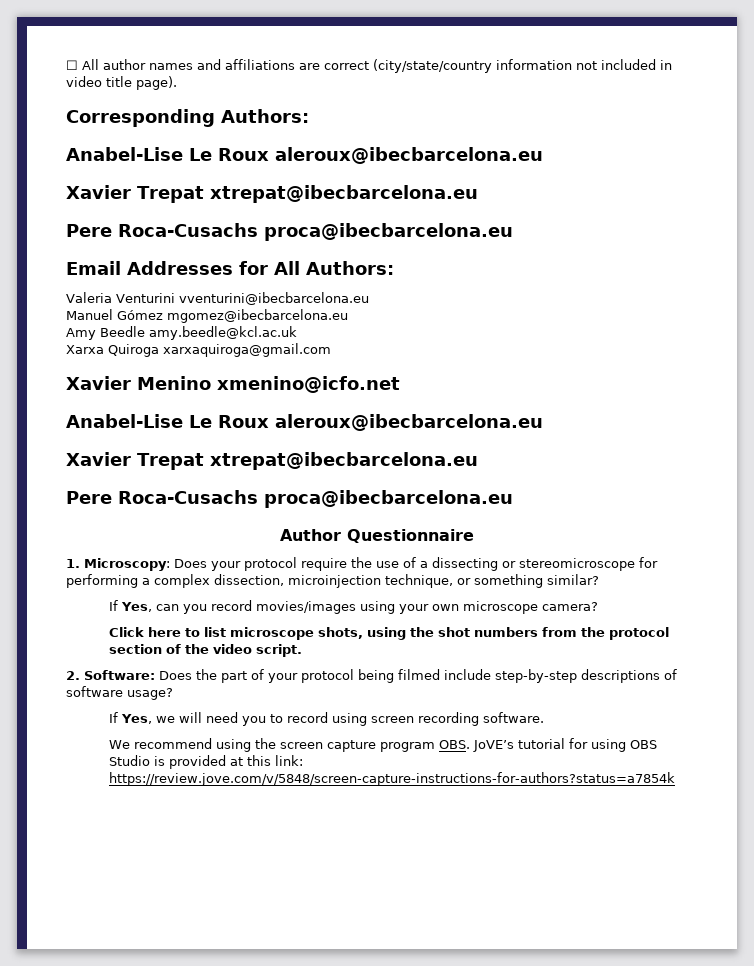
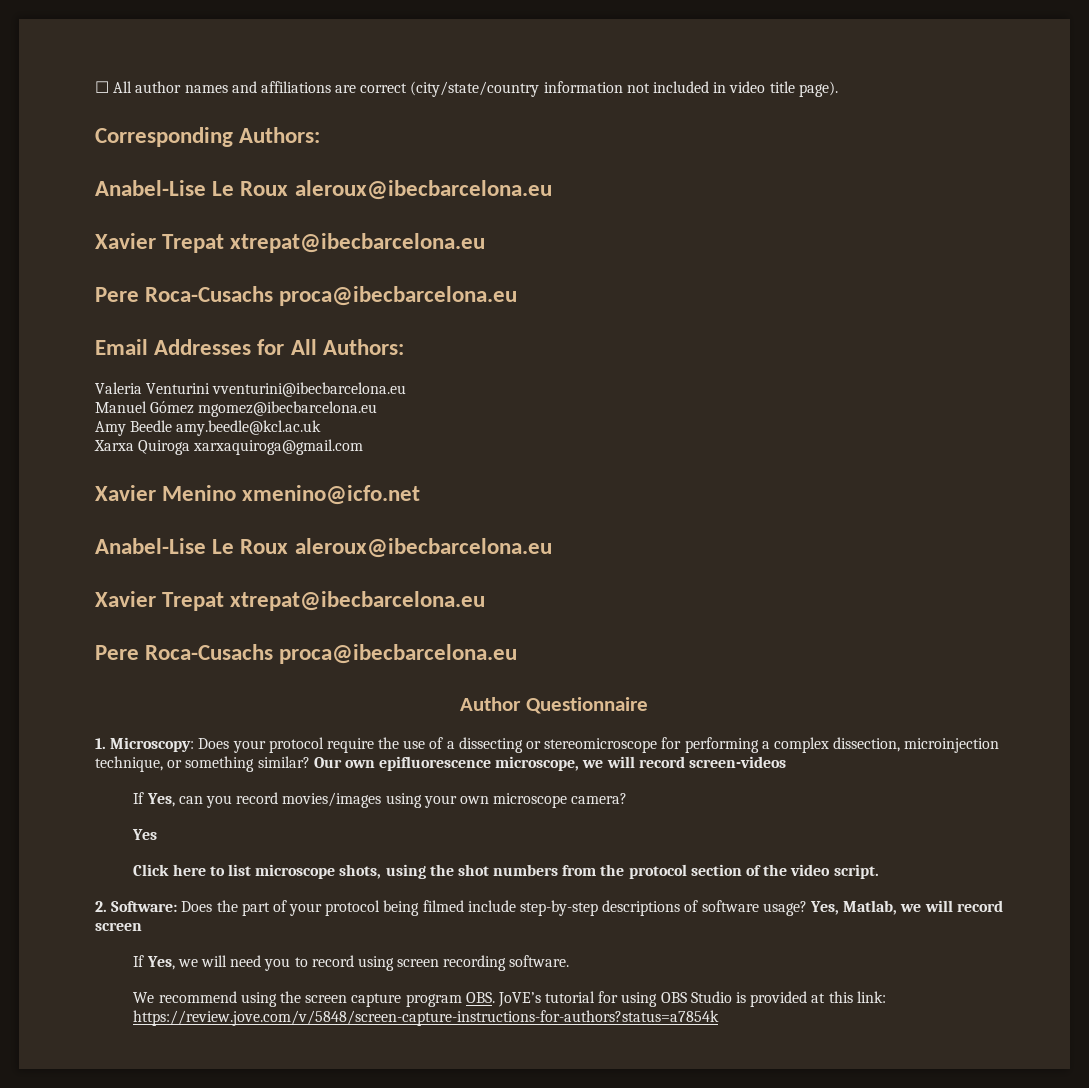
+ Our own epifluorescence microscope, we will record screen-videos
+ Yes
+ Yes, Matlab, we will record screen

